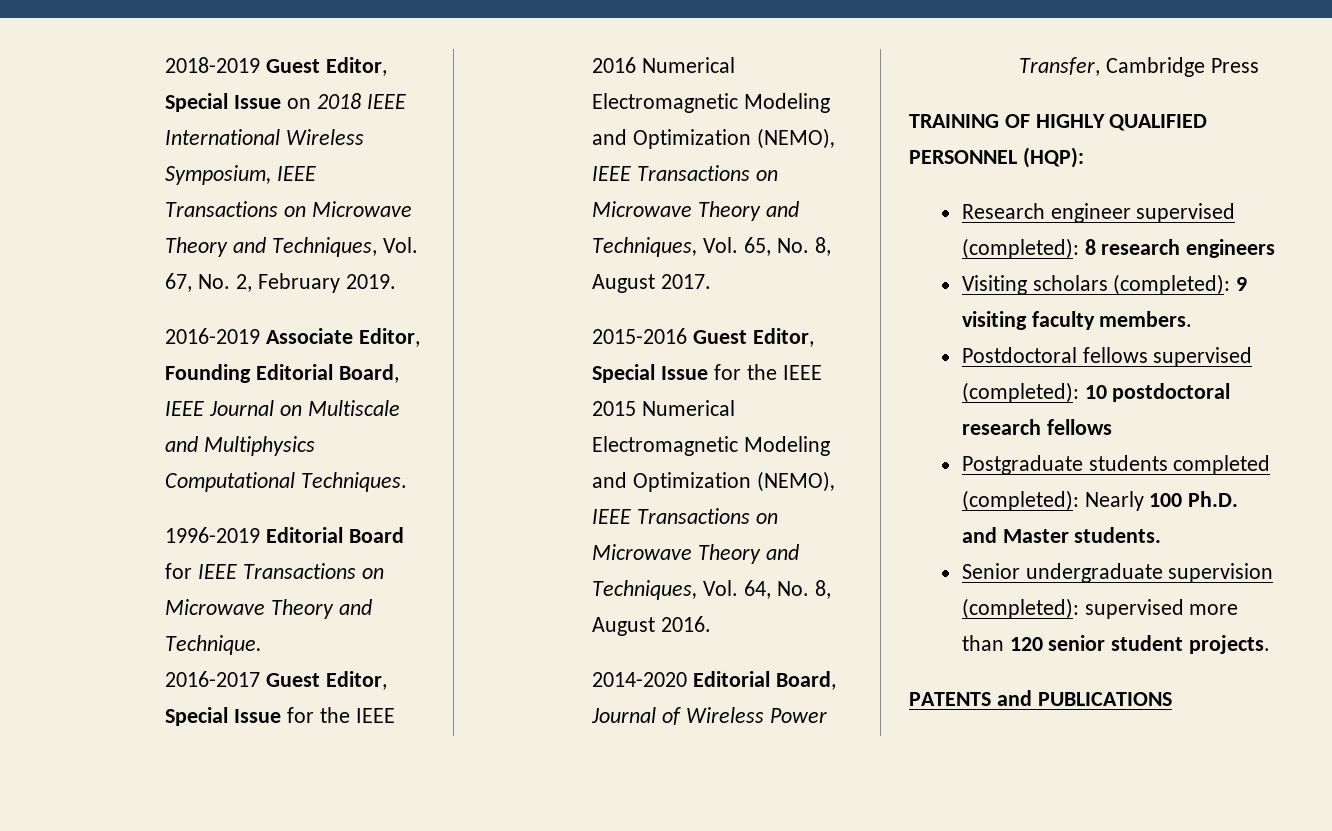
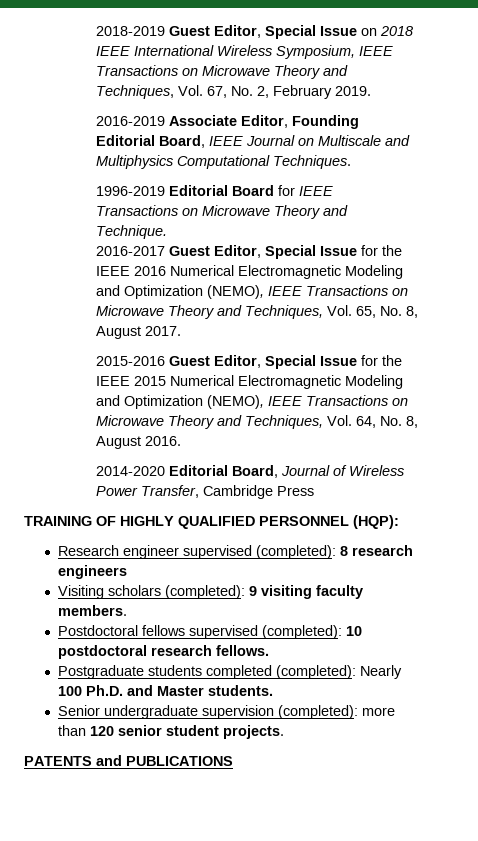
- Postdoctoral fellows supervised (completed): 10 postdoctoral research fellows
+ Postdoctoral fellows supervised (completed): 10 postdoctoral research fellows.
- Senior undergraduate supervision (completed): supervised more than 120 senior student projects.
+ Senior undergraduate supervision (completed): more than 120 senior student projects.

